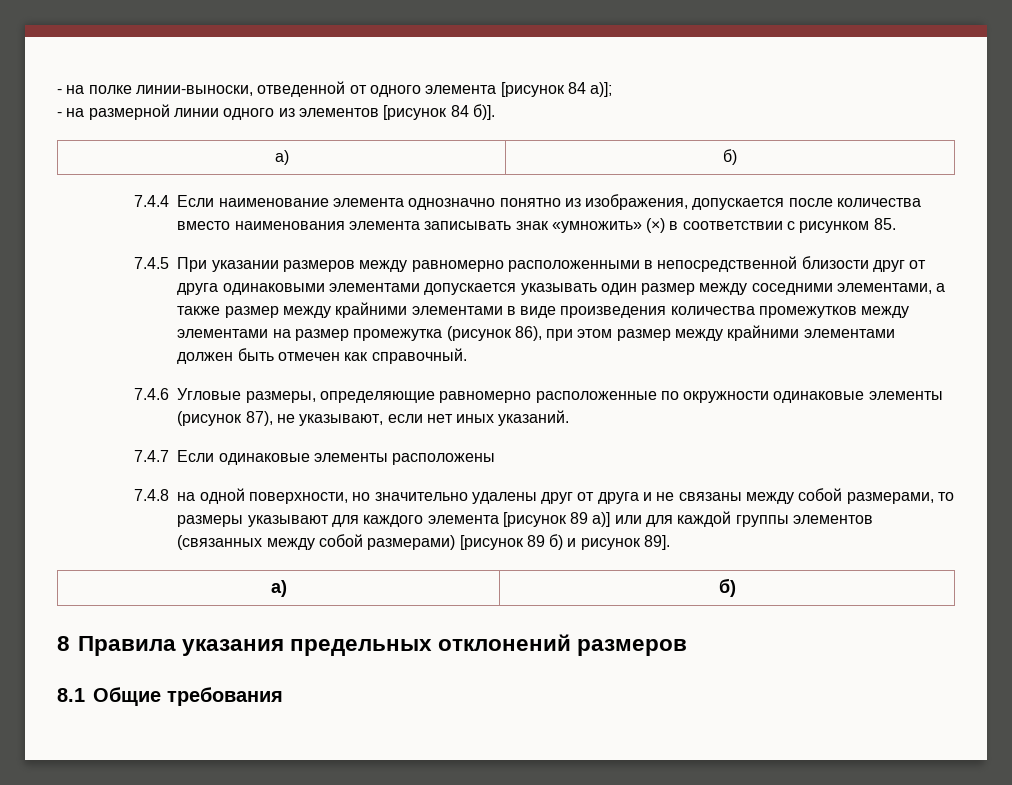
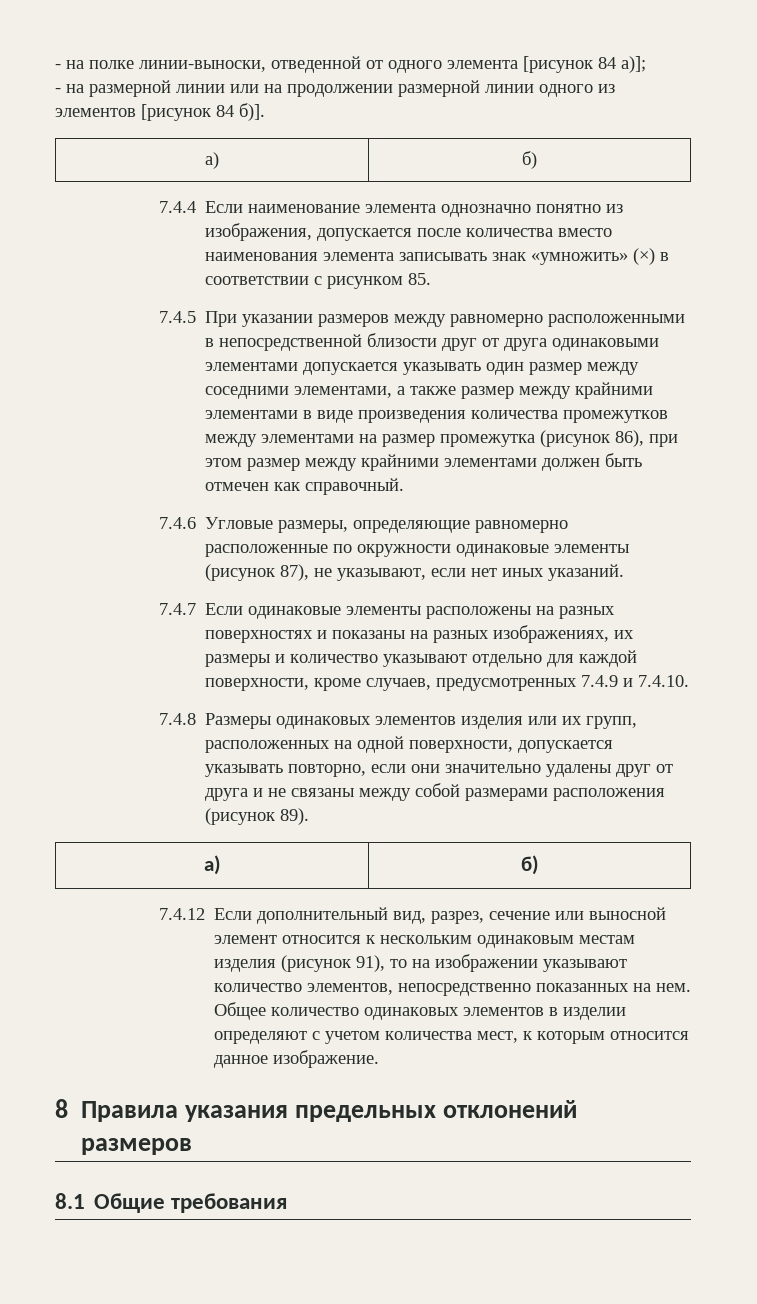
- - на размерной линии одного из элементов [рисунок 84 б)].
+ - на размерной линии или на продолжении размерной линии одного из элементов [рисунок 84 б)].
- 7.4.7 Если одинаковые элементы расположены
- 7.4.8 на одной поверхности, но значительно удалены друг от друга и не связаны между собой размерами, то размеры указывают для каждого элемента [рисунок 89 а)] или для каждой группы элементов (связанных между собой размерами) [рисунок 89 б) и рисунок 89].
+ 7.4.7 Если одинаковые элементы расположены на разных поверхностях и показаны на разных изображениях, их размеры и количество указывают отдельно для каждой поверхности, кроме случаев, предусмотренных 7.4.9 и 7.4.10.
+ 7.4.8 Размеры одинаковых элементов изделия или их групп, расположенных на одной поверхности, допускается указывать повторно, если они значительно удалены друг от друга и не связаны между собой размерами расположения (рисунок 89).
  а) | б)
+ 7.4.12 Если дополнительный вид, разрез, сечение или выносной элемент относится к нескольким одинаковым местам изделия (рисунок 91), то на изображении указывают количество элементов, непосредственно показанных на нем. Общее количество одинаковых элементов в изделии определяют с учетом количества мест, к которым относится данное изображение.

